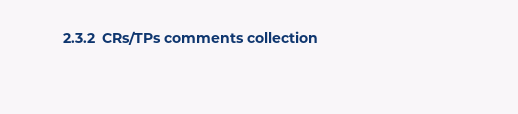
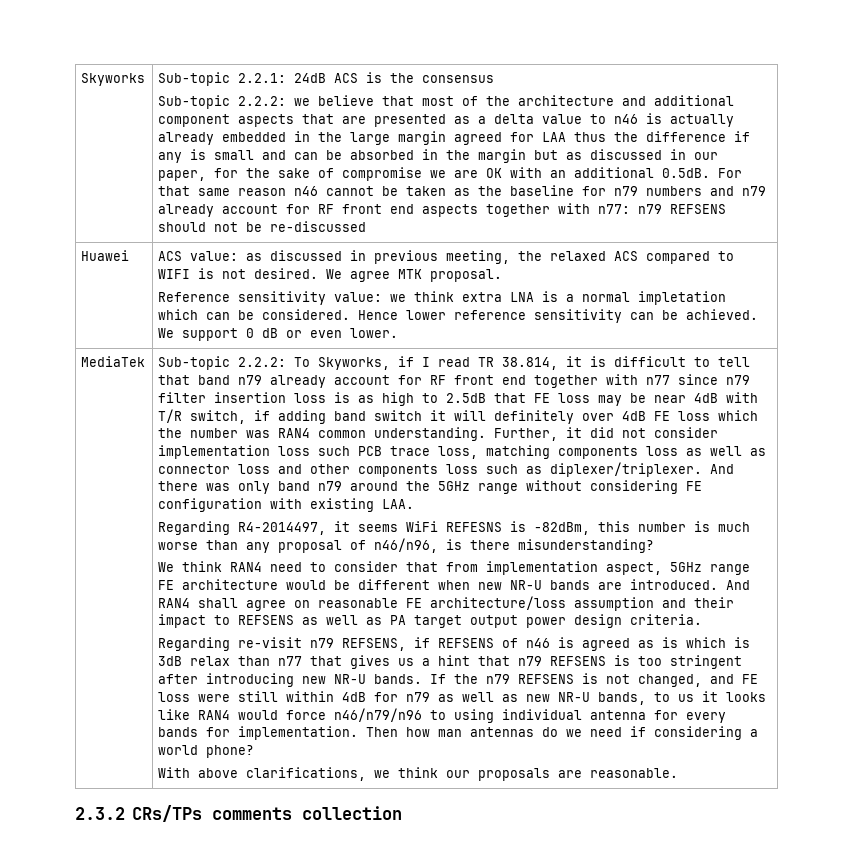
+ Skyworks | Sub-topic 2.2.1: 24dB ACS is the consensus
+ Sub-topic 2.2.2: we believe that most of the architecture and additional component aspects that are presented as a delta value to n46 is actually already embedded in the large margin agreed for LAA thus the difference if any is small and can be absorbed in the margin but as discussed in our paper, for the sake of compromise we are OK with an additional 0.5dB. For that same reason n46 cannot be taken as the baseline for n79 numbers and n79 already account for RF front end aspects together with n77: n79 REFSENS should not be re-discussed
+ Huawei | ACS value: as discussed in previous meeting, the relaxed ACS compared to WIFI is not desired. We agree MTK proposal.
+ Reference sensitivity value: we think extra LNA is a normal impletation which can be considered. Hence lower reference sensitivity can be achieved. We support 0 dB or even lower.
+ MediaTek | Sub-topic 2.2.2: To Skyworks, if I read TR 38.814, it is difficult to tell that band n79 already account for RF front end together with n77 since n79 filter insertion loss is as high to 2.5dB that FE loss may be near 4dB with T/R switch, if adding band switch it will definitely over 4dB FE loss which the number was RAN4 common understanding. Further, it did not consider implementation loss such PCB trace loss, matching components loss as well as connector loss and other components loss such as diplexer/triplexer. And there was only band n79 around the 5GHz range without considering FE configuration with existing LAA.
+ Regarding R4-2014497, it seems WiFi REFESNS is -82dBm, this number is much worse than any proposal of n46/n96, is there misunderstanding?
+ We think RAN4 need to consider that from implementation aspect, 5GHz range FE architecture would be different when new NR-U bands are introduced. And RAN4 shall agree on reasonable FE architecture/loss assumption and their impact to REFSENS as well as PA target output power design criteria.
+ Regarding re-visit n79 REFSENS, if REFSENS of n46 is agreed as is which is 3dB relax than n77 that gives us a hint that n79 REFSENS is too stringent after introducing new NR-U bands. If the n79 REFSENS is not changed, and FE loss were still within 4dB for n79 as well as new NR-U bands, to us it looks like RAN4 would force n46/n79/n96 to using individual antenna for every bands for implementation. Then how man antennas do we need if considering a world phone?
+ With above clarifications, we think our proposals are reasonable.

